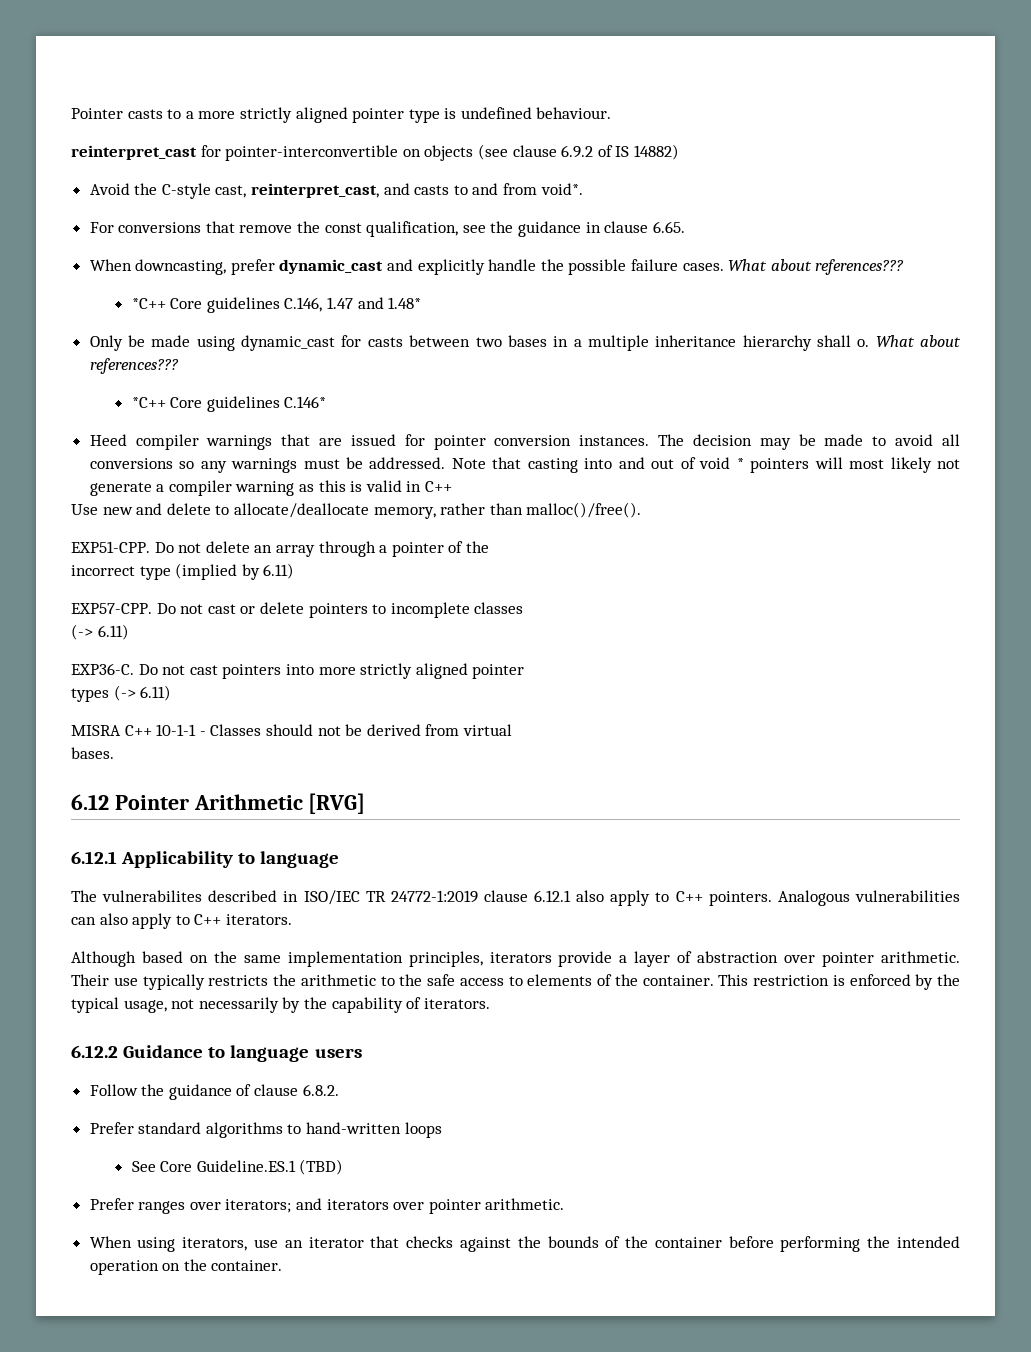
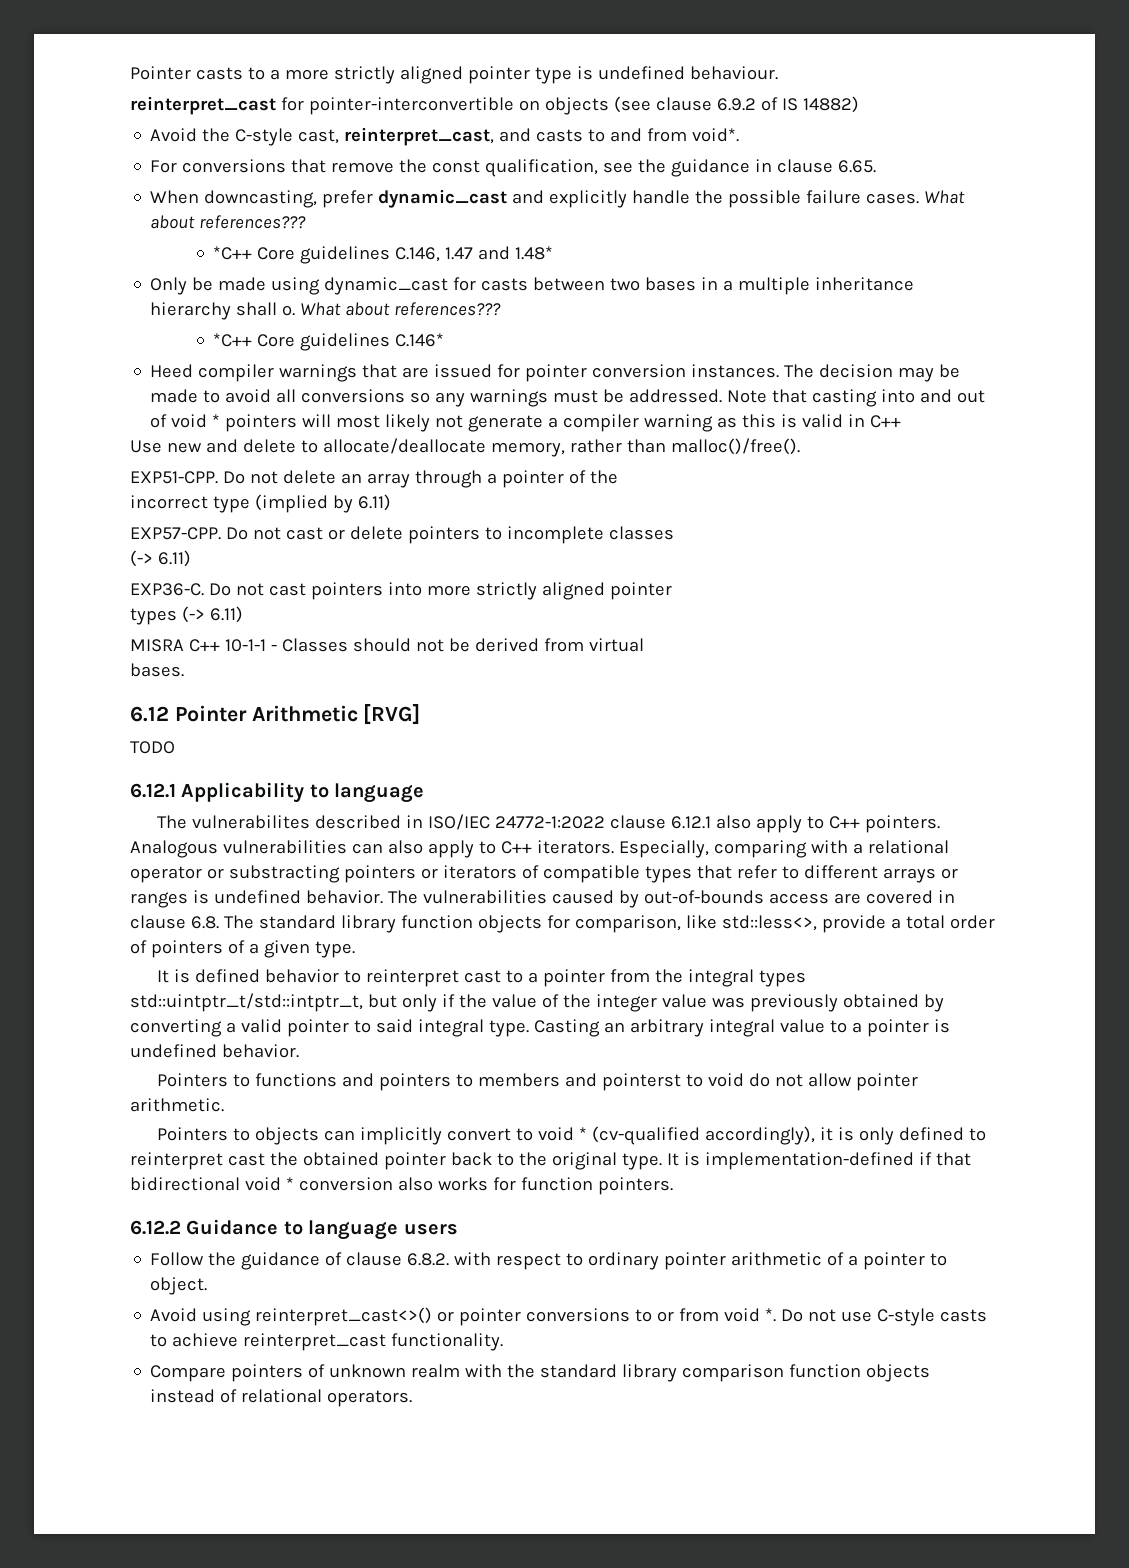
+ TODO
- The vulnerabilites described in ISO/IEC TR 24772-1:2019 clause 6.12.1 also apply to C++ pointers.
+ The vulnerabilites described in ISO/IEC 24772-1:2022 clause 6.12.1 also apply to C++ pointers.
- Analogous vulnerabilities can also apply to C++ iterators.
- Although based on the same implementation principles, iterators provide a layer of abstraction over pointer arithmetic. Their use typically restricts the arithmetic to the safe access to elements of the container. This restriction is enforced by the typical usage, not necessarily by the capability of iterators.
+ Analogous vulnerabilities can also apply to C++ iterators. Especially, comparing with a relational operator or substracting pointers or iterators of compatible types that refer to different arrays or ranges is undefined behavior. The vulnerabilities caused by out-of-bounds access are covered in clause 6.8. The standard library function objects for comparison, like std::less<>, provide a total order of pointers of a given type.
+ It is defined behavior to reinterpret cast to a pointer from the integral types std::uintptr_t/std::intptr_t, but only if the value of the integer value was previously obtained by converting a valid pointer to said integral type. Casting an arbitrary integral value to a pointer is undefined behavior.
+ Pointers to functions and pointers to members and pointerst to void do not allow pointer arithmetic.
+ Pointers to objects can implicitly convert to void * (cv-qualified accordingly), it is only defined to reinterpret cast the obtained pointer back to the original type. It is implementation-defined if that bidirectional void * conversion also works for function pointers.
- Follow the guidance of clause 6.8.2.
- Prefer standard algorithms to hand-written loops
- See Core Guideline.ES.1 (TBD)
- Prefer ranges over iterators; and iterators over pointer arithmetic.
- When using iterators, use an iterator that checks against the bounds of the container before performing the intended operation on the container.
+ Follow the guidance of clause 6.8.2. with respect to ordinary pointer arithmetic of a pointer to object.
+ Avoid using reinterpret_cast<>() or pointer conversions to or from void *. Do not use C-style casts to achieve reinterpret_cast functionality.
+ Compare pointers of unknown realm with the standard library comparison function objects instead of relational operators.

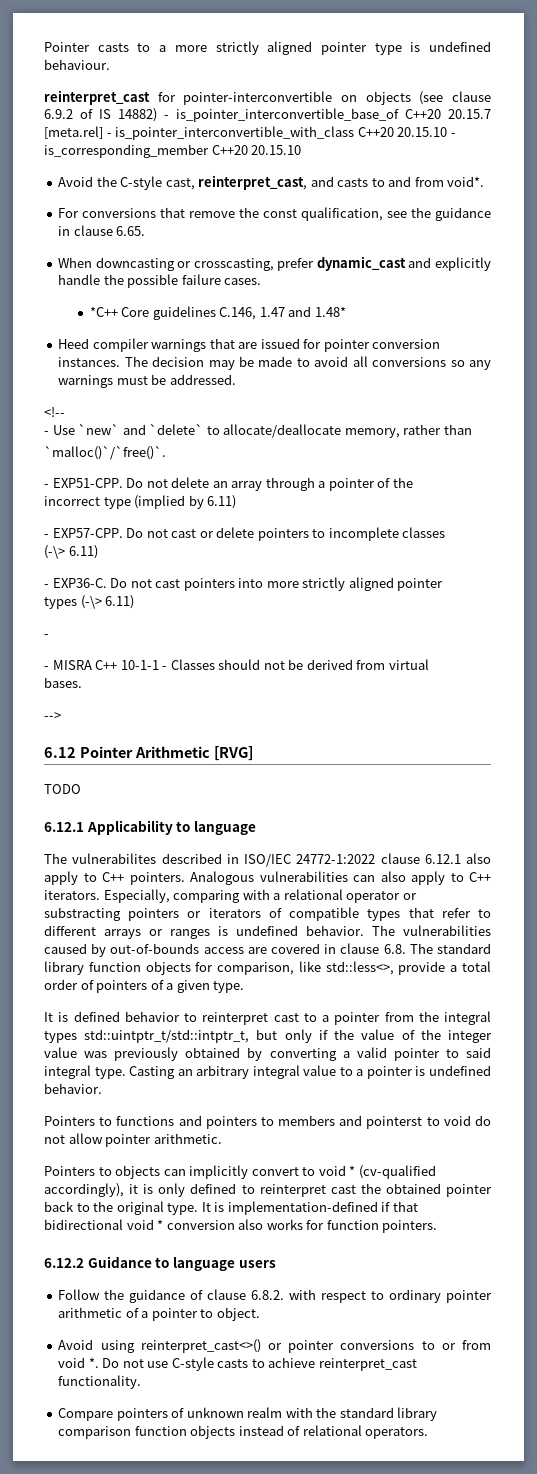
- reinterpret_cast for pointer-interconvertible on objects (see clause 6.9.2 of IS 14882)
+ reinterpret_cast for pointer-interconvertible on objects (see clause 6.9.2 of IS 14882) - is_pointer_interconvertible_base_of C++20 20.15.7 [meta.rel] - is_pointer_interconvertible_with_class C++20 20.15.10 - is_corresponding_member C++20 20.15.10
- When downcasting, prefer dynamic_cast and explicitly handle the possible failure cases. What about references???
+ When downcasting or crosscasting, prefer dynamic_cast and explicitly handle the possible failure cases.
- Only be made using dynamic_cast for casts between two bases in a multiple inheritance hierarchy shall o. What about references???
- *C++ Core guidelines C.146*
- The decision may be made to avoid all conversions so any warnings must be addressed. Note that casting into and out of void * pointers will most likely not generate a compiler warning as this is valid in C++
- Use new and delete to allocate/deallocate memory, rather than malloc()/free().
- EXP51-CPP.
+ The decision may be made to avoid all conversions so any warnings must be addressed.
+ <!--
+ - Use `new` and `delete` to allocate/deallocate memory, rather than
+ `malloc()`/`free()`.
+ - EXP51-CPP.
- EXP57-CPP.
+ - EXP57-CPP.
  Do not cast or delete pointers to incomplete classes
- (-> 6.11)
- EXP36-C.
+ (-\> 6.11)
+ - EXP36-C.
- types (-> 6.11)
- MISRA C++ 10-1-1 - Classes should not be derived from virtual
+ types (-\> 6.11)
+ -
+ - MISRA C++ 10-1-1 - Classes should not be derived from virtual
+ -->

